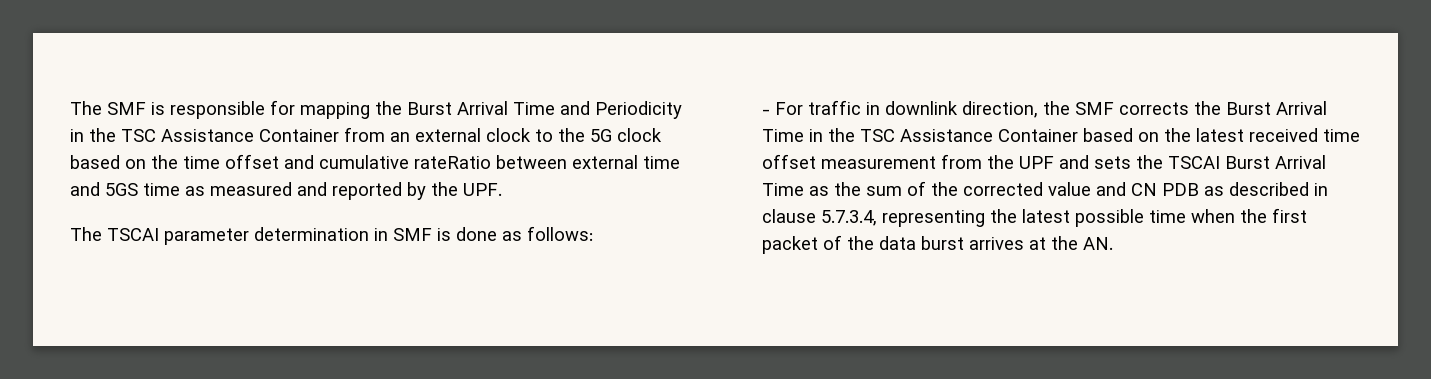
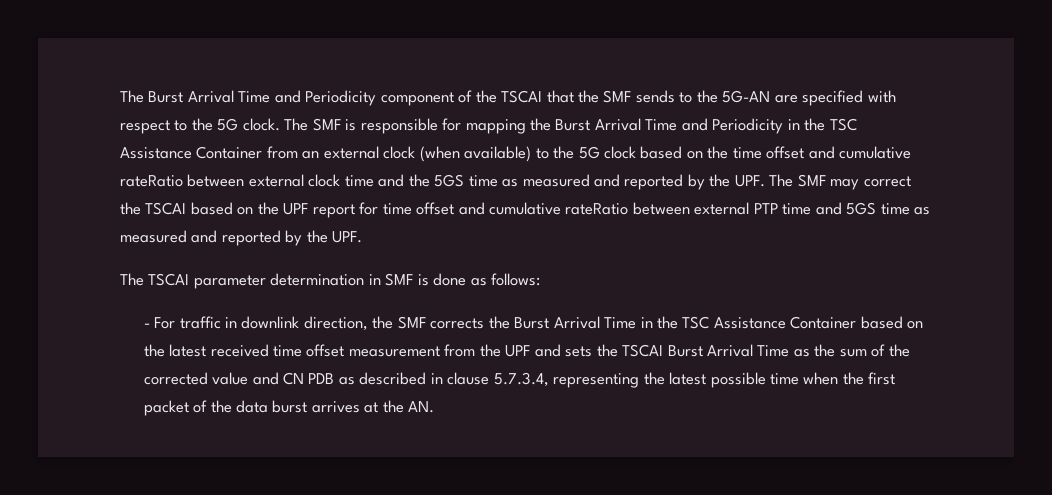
- The SMF is responsible for mapping the Burst Arrival Time and Periodicity in the TSC Assistance Container from an external clock to the 5G clock based on the time offset and cumulative rateRatio between external time and 5GS time as measured and reported by the UPF.
+ The Burst Arrival Time and Periodicity component of the TSCAI that the SMF sends to the 5G-AN are specified with respect to the 5G clock. The SMF is responsible for mapping the Burst Arrival Time and Periodicity in the TSC Assistance Container from an external clock (when available) to the 5G clock based on the time offset and cumulative rateRatio between external clock time and the 5GS time as measured and reported by the UPF. The SMF may correct the TSCAI based on the UPF report for time offset and cumulative rateRatio between external PTP time and 5GS time as measured and reported by the UPF.

